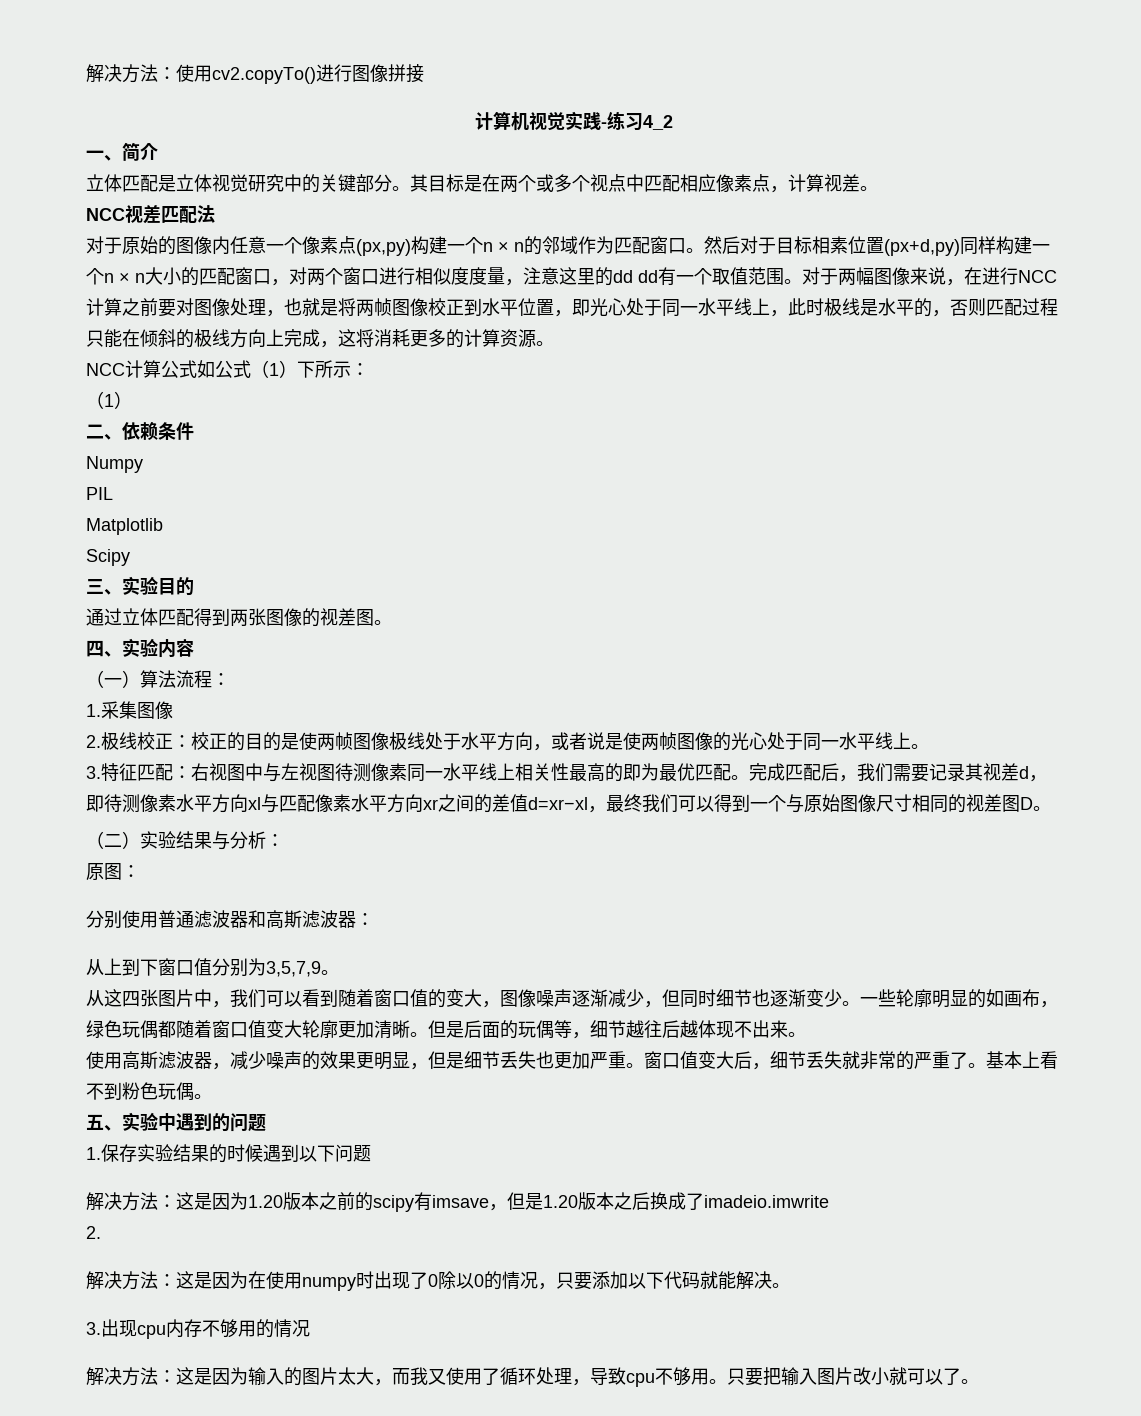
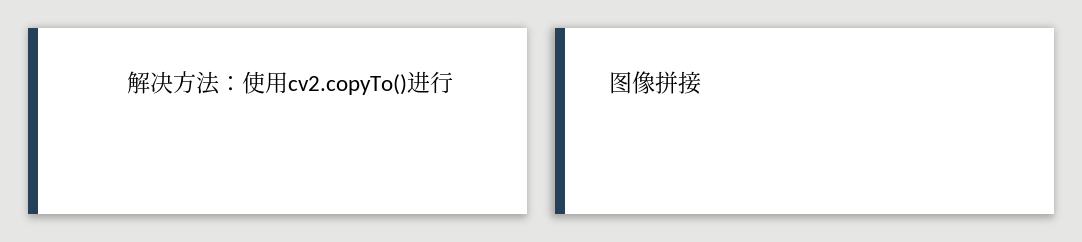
- 计算机视觉实践-练习4_2
- 一、简介
- 立体匹配是立体视觉研究中的关键部分。其目标是在两个或多个视点中匹配相应像素点，计算视差。
- NCC视差匹配法
- 对于原始的图像内任意一个像素点(px,py)构建一个n × n的邻域作为匹配窗口。然后对于目标相素位置(px+d,py)同样构建一个n × n大小的匹配窗口，对两个窗口进行相似度度量，注意这里的dd dd有一个取值范围。对于两幅图像来说，在进行NCC计算之前要对图像处理，也就是将两帧图像校正到水平位置，即光心处于同一水平线上，此时极线是水平的，否则匹配过程只能在倾斜的极线方向上完成，这将消耗更多的计算资源。
- NCC计算公式如公式（1）下所示：
- （1）
- 二、依赖条件
- Numpy
- PIL
- Matplotlib
- Scipy
- 三、实验目的
- 通过立体匹配得到两张图像的视差图。
- 四、实验内容
- （一）算法流程：
- 1.采集图像
- 2.极线校正：校正的目的是使两帧图像极线处于水平方向，或者说是使两帧图像的光心处于同一水平线上。
- 3.特征匹配：右视图中与左视图待测像素同一水平线上相关性最高的即为最优匹配。完成匹配后，我们需要记录其视差d，即待测像素水平方向xl与匹配像素水平方向xr之间的差值d=xr−xl，最终我们可以得到一个与原始图像尺寸相同的视差图D。
- （二）实验结果与分析：
- 原图：
- 分别使用普通滤波器和高斯滤波器：
- 从上到下窗口值分别为3,5,7,9。
- 从这四张图片中，我们可以看到随着窗口值的变大，图像噪声逐渐减少，但同时细节也逐渐变少。一些轮廓明显的如画布，绿色玩偶都随着窗口值变大轮廓更加清晰。但是后面的玩偶等，细节越往后越体现不出来。
- 使用高斯滤波器，减少噪声的效果更明显，但是细节丢失也更加严重。窗口值变大后，细节丢失就非常的严重了。基本上看不到粉色玩偶。
- 五、实验中遇到的问题
- 1.保存实验结果的时候遇到以下问题
- 解决方法：这是因为1.20版本之前的scipy有imsave，但是1.20版本之后换成了imadeio.imwrite
- 2.
- 解决方法：这是因为在使用numpy时出现了0除以0的情况，只要添加以下代码就能解决。
- 3.出现cpu内存不够用的情况
- 解决方法：这是因为输入的图片太大，而我又使用了循环处理，导致cpu不够用。只要把输入图片改小就可以了。

